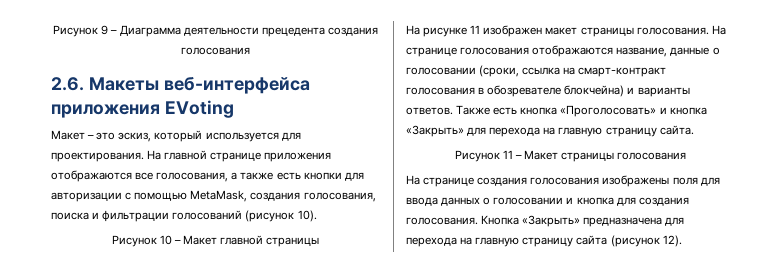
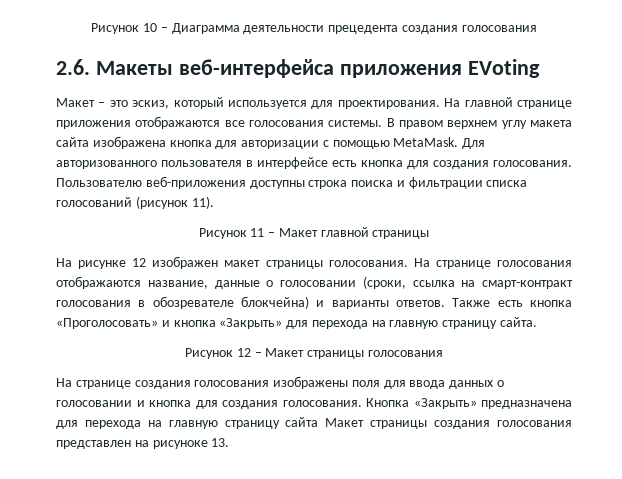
- Рисунок 9 – Диаграмма деятельности прецедента создания голосования
+ Рисунок 10 – Диаграмма деятельности прецедента создания голосования
- На главной странице приложения отображаются все голосования, а также есть кнопки для авторизации с помощью MetaMask, создания голосования, поиска и фильтрации голосований (рисунок 10).
- Рисунок 10 – Макет главной страницы
+ На главной странице приложения отображаются все голосования системы. В правом верхнем углу макета сайта изображена кнопка для авторизации с помощью MetaMask. Для авторизованного пользователя в интерфейсе есть кнопка для создания голосования. Пользователю веб-приложения доступны строка поиска и фильтрации списка голосований (рисунок 11).
+ Рисунок 11 – Макет главной страницы
- На рисунке 11 изображен макет страницы голосования.
+ На рисунке 12 изображен макет страницы голосования.
- Рисунок 11 – Макет страницы голосования
+ Рисунок 12 – Макет страницы голосования
- Кнопка «Закрыть» предназначена для перехода на главную страницу сайта (рисунок 12).
+ Кнопка «Закрыть» предназначена для перехода на главную страницу сайта Макет страницы создания голосования представлен на рисуноке 13.

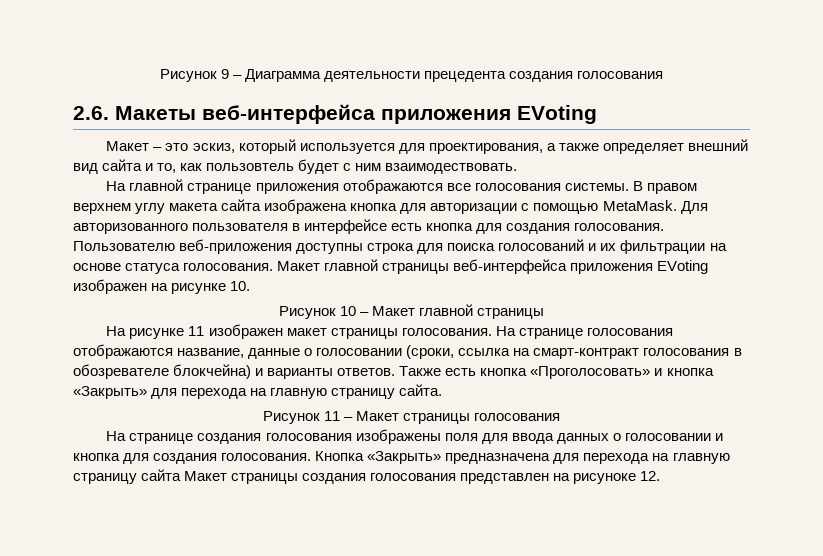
- Рисунок 10 – Диаграмма деятельности прецедента создания голосования
+ Рисунок 9 – Диаграмма деятельности прецедента создания голосования
- Макет – это эскиз, который используется для проектирования. На главной странице приложения отображаются все голосования системы.
+ Макет – это эскиз, который используется для проектирования, а также определяет внешний вид сайта и то, как пользовтель будет с ним взаимодествовать.
+ На главной странице приложения отображаются все голосования системы.
- Пользователю веб-приложения доступны строка поиска и фильтрации списка голосований (рисунок 11).
- Рисунок 11 – Макет главной страницы
+ Пользователю веб-приложения доступны строка для поиска голосований и их фильтрации на основе статуса голосования. Макет главной страницы веб-интерфейса приложения EVoting изображен на рисунке 10.
+ Рисунок 10 – Макет главной страницы
- На рисунке 12 изображен макет страницы голосования.
+ На рисунке 11 изображен макет страницы голосования.
- Рисунок 12 – Макет страницы голосования
+ Рисунок 11 – Макет страницы голосования
- Кнопка «Закрыть» предназначена для перехода на главную страницу сайта Макет страницы создания голосования представлен на рисуноке 13.
+ Кнопка «Закрыть» предназначена для перехода на главную страницу сайта Макет страницы создания голосования представлен на рисуноке 12.

